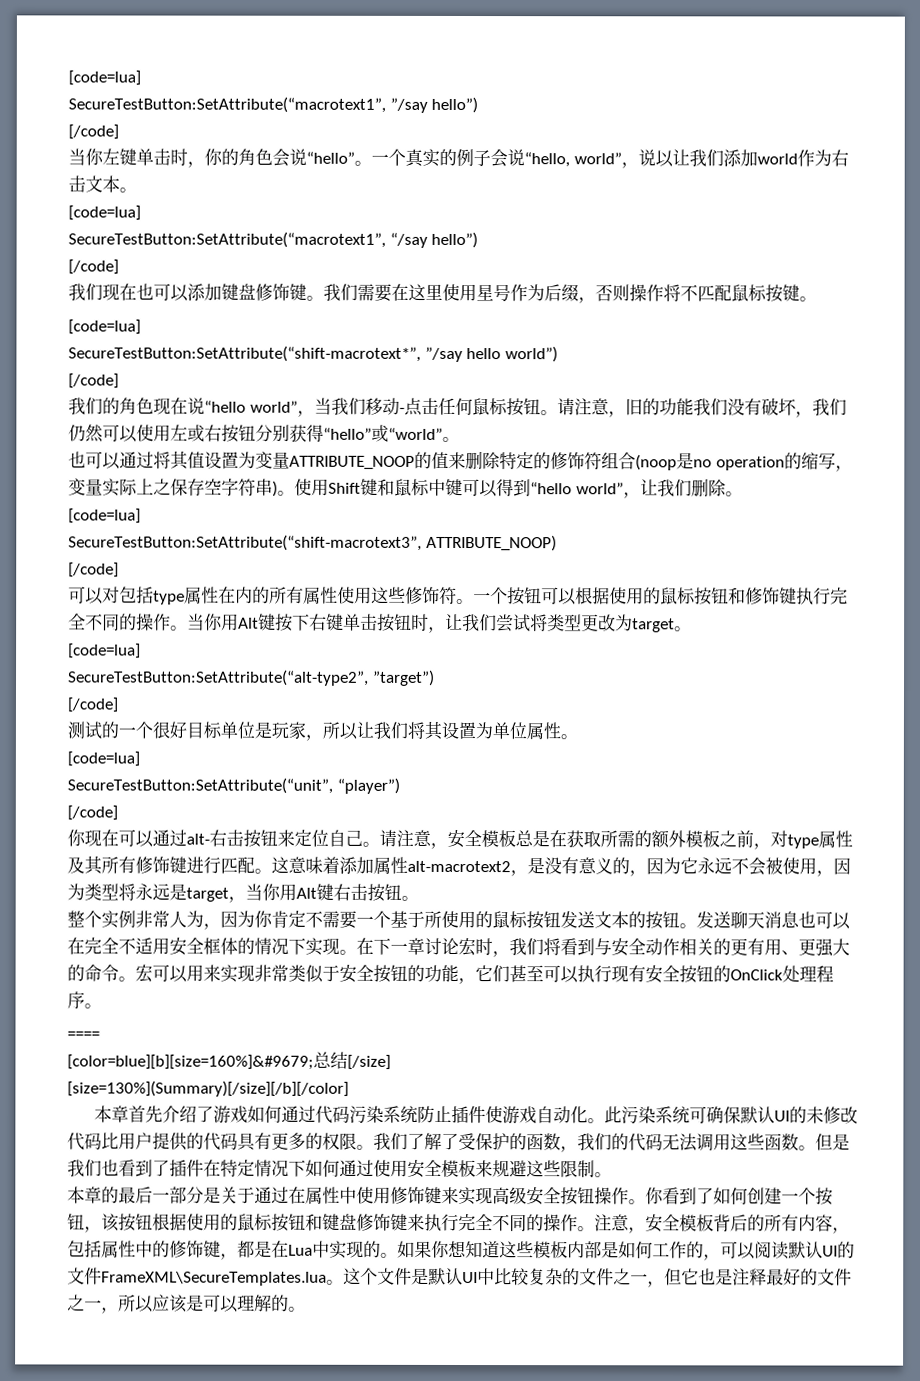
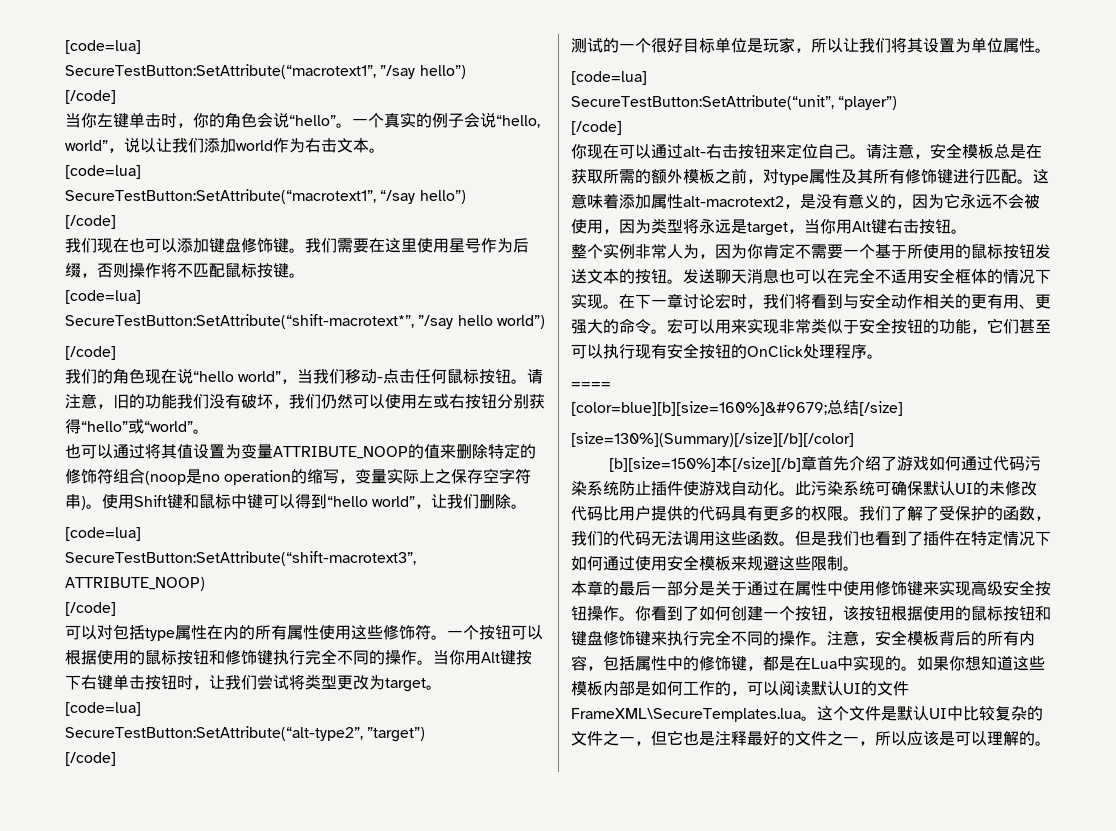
- 本章首先介绍了游戏如何通过代码污染系统防止插件使游戏自动化。
+ [b][size=150%]本[/size][/b]章首先介绍了游戏如何通过代码污染系统防止插件使游戏自动化。

